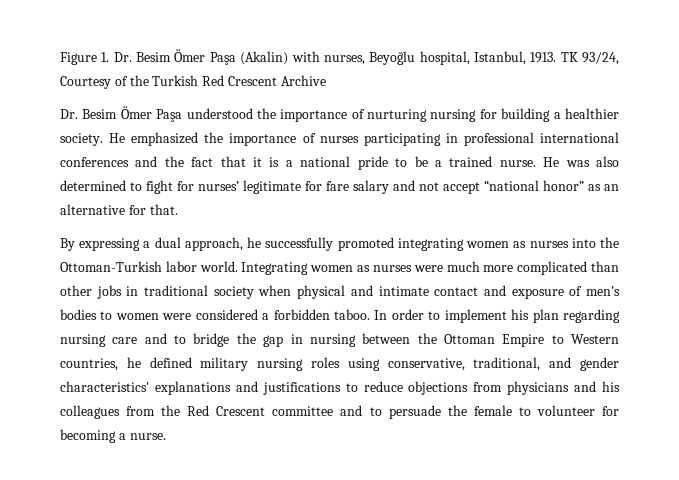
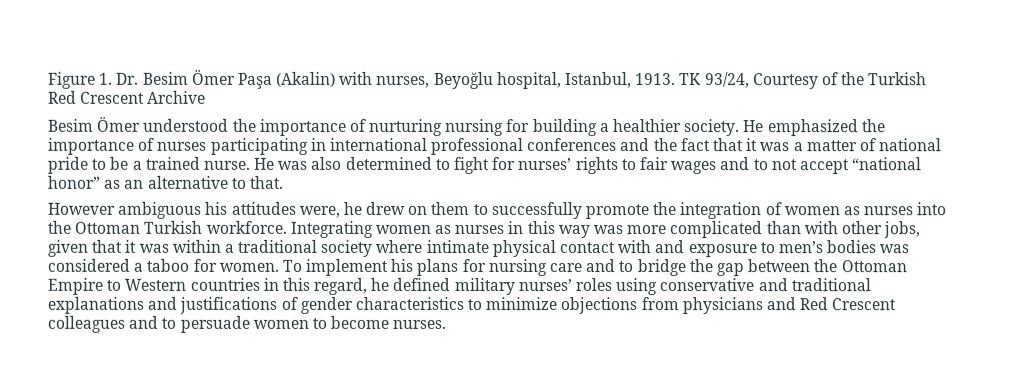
- Dr. Besim Ömer Paşa understood the importance of nurturing nursing for building a healthier society.
+ Besim Ömer understood the importance of nurturing nursing for building a healthier society.
- He emphasized the importance of nurses participating in professional international conferences and the fact that it is a national pride to be a trained nurse.
+ He emphasized the importance of nurses participating in international professional conferences and the fact that it was a matter of national pride to be a trained nurse.
- He was also determined to fight for nurses’ legitimate for fare salary and not accept “national honor” as an alternative for that.
+ He was also determined to fight for nurses’ rights to fair wages and to not accept “national honor” as an alternative to that.
- By expressing a dual approach, he successfully promoted integrating women as nurses into the Ottoman-Turkish labor world.
+ However ambiguous his attitudes were, he drew on them to successfully promote the integration of women as nurses into the Ottoman Turkish workforce.
- Integrating women as nurses were much more complicated than other jobs in traditional society when physical and intimate contact and exposure of men’s bodies to women were considered a forbidden taboo. In order to implement his plan regarding nursing care and to bridge the gap in nursing between the Ottoman Empire to Western countries, he defined military nursing roles using conservative, traditional, and gender characteristics' explanations and justifications to reduce objections from physicians and his colleagues from the Red Crescent committee and to persuade the female to volunteer for becoming a nurse.
+ Integrating women as nurses in this way was more complicated than with other jobs, given that it was within a traditional society where intimate physical contact with and exposure to men’s bodies was considered a taboo for women. To implement his plans for nursing care and to bridge the gap between the Ottoman Empire to Western countries in this regard, he defined military nurses’ roles using conservative and traditional explanations and justifications of gender characteristics to minimize objections from physicians and Red Crescent colleagues and to persuade women to become nurses.

